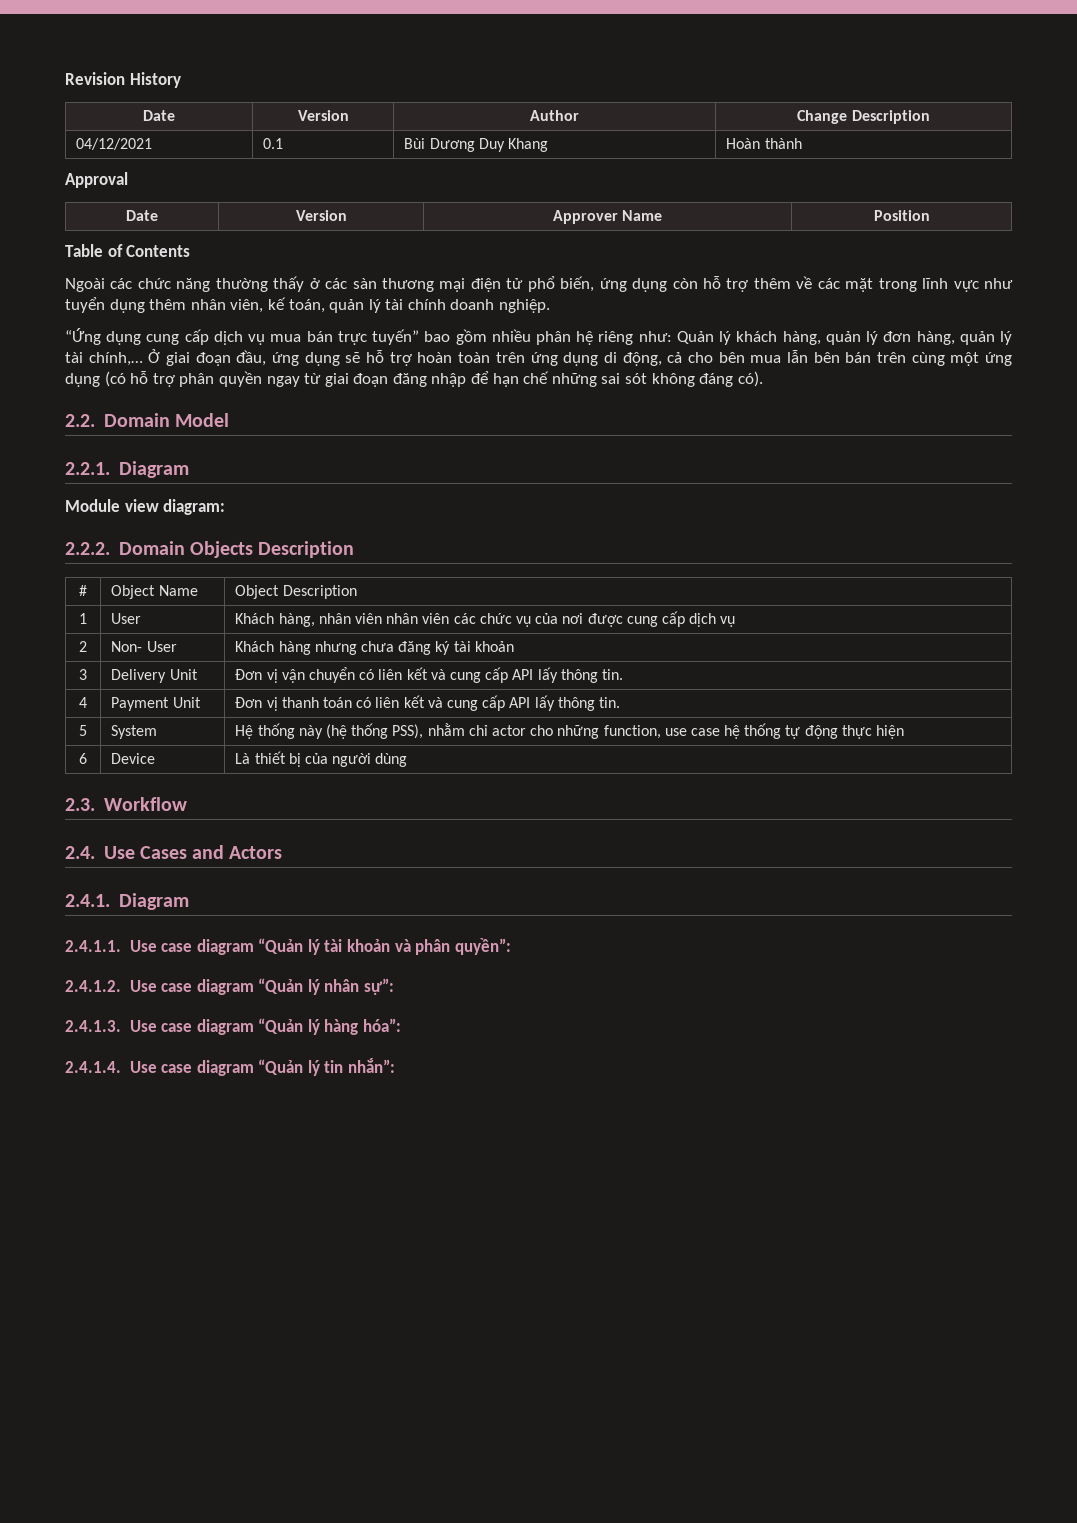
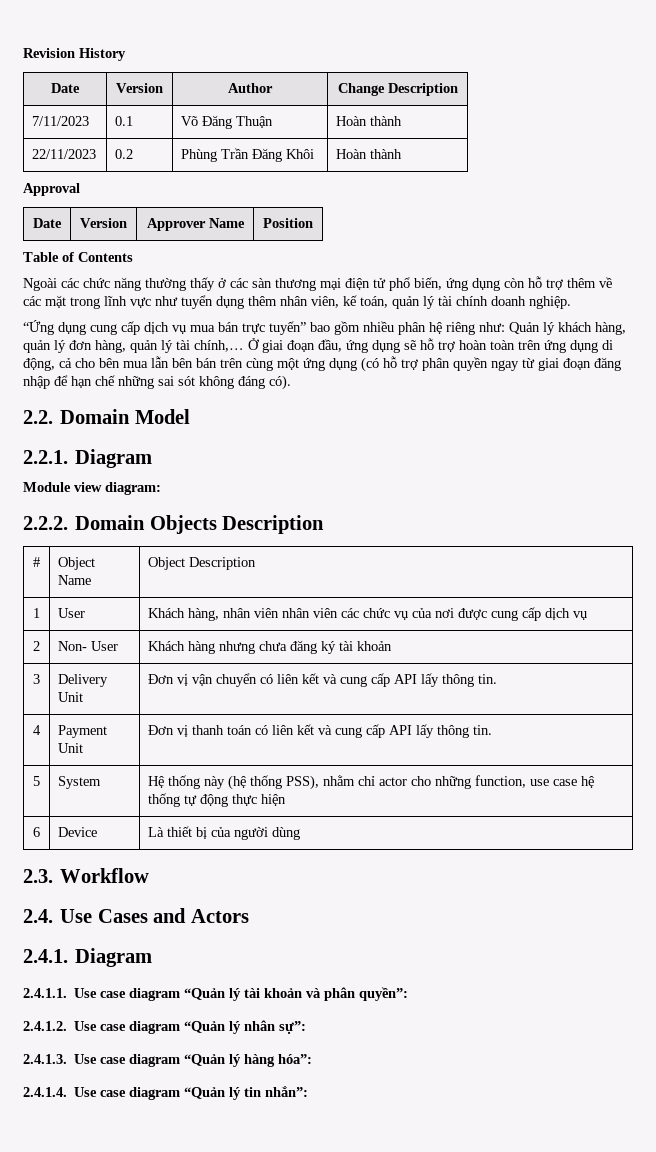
- 04/12/2021 | 0.1 | Bùi Dương Duy Khang | Hoàn thành
+ 7/11/2023 | 0.1 | Võ Đăng Thuận | Hoàn thành
+ 22/11/2023 | 0.2 | Phùng Trần Đăng Khôi | Hoàn thành

